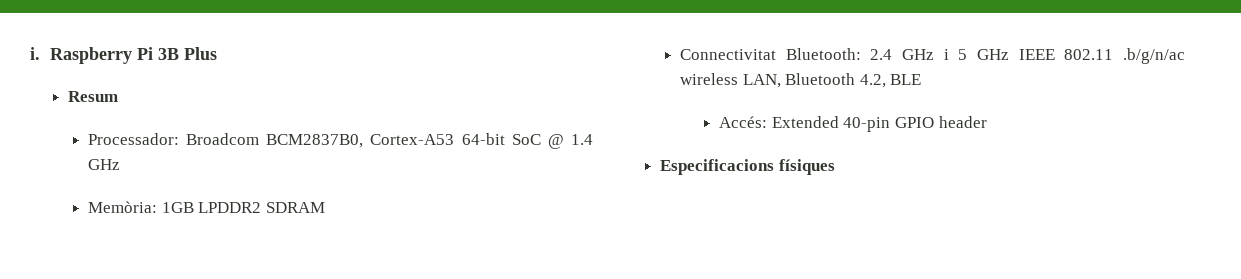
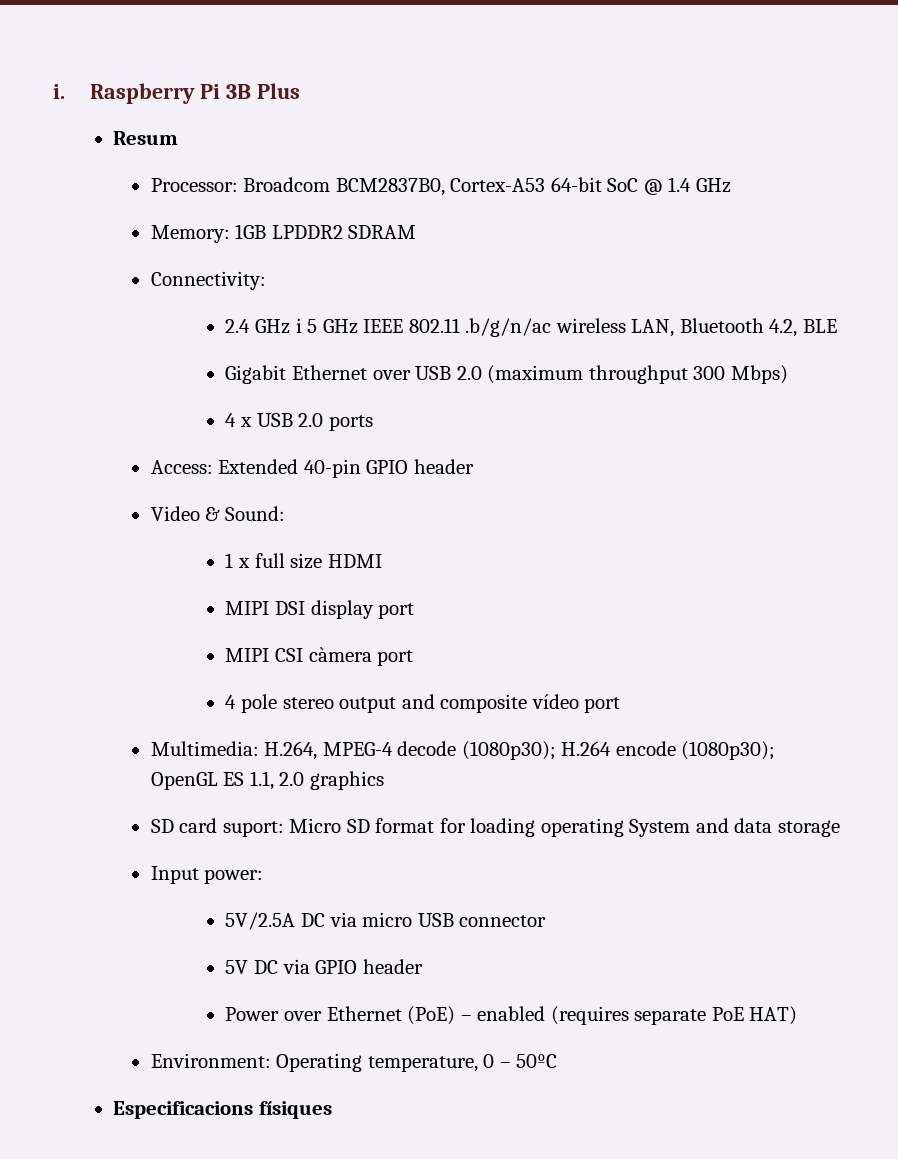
- Processador: Broadcom BCM2837B0, Cortex-A53 64-bit SoC @ 1.4 GHz
+ Processor: Broadcom BCM2837B0, Cortex-A53 64-bit SoC @ 1.4 GHz
- Memòria: 1GB LPDDR2 SDRAM
+ Memory: 1GB LPDDR2 SDRAM
- Connectivitat Bluetooth: 2.4 GHz i 5 GHz IEEE 802.11 .b/g/n/ac wireless LAN, Bluetooth 4.2, BLE
+ Connectivity:
+ 2.4 GHz i 5 GHz IEEE 802.11 .b/g/n/ac wireless LAN, Bluetooth 4.2, BLE
- Accés: Extended 40-pin GPIO header
+ Gigabit Ethernet over USB 2.0 (maximum throughput 300 Mbps)
+ 4 x USB 2.0 ports
+ Access: Extended 40-pin GPIO header
+ Video & Sound:
+ 1 x full size HDMI
+ MIPI DSI display port
+ MIPI CSI càmera port
+ 4 pole stereo output and composite vídeo port
+ Multimedia: H.264, MPEG-4 decode (1080p30); H.264 encode (1080p30); OpenGL ES 1.1, 2.0 graphics
+ SD card suport: Micro SD format for loading operating System and data storage
+ Input power:
+ 5V/2.5A DC via micro USB connector
+ 5V DC via GPIO header
+ Power over Ethernet (PoE) – enabled (requires separate PoE HAT)
+ Environment: Operating temperature, 0 – 50ºC

